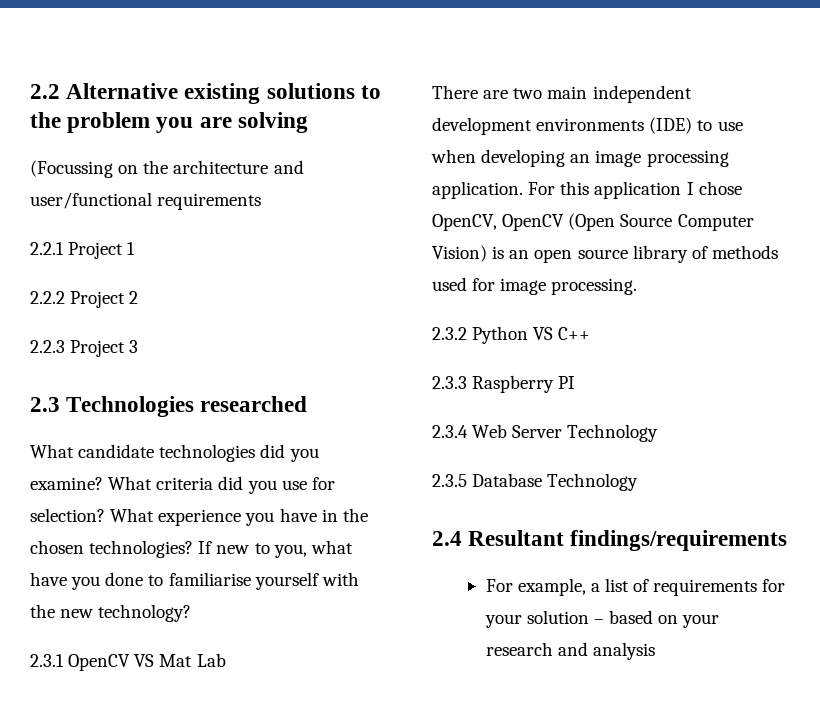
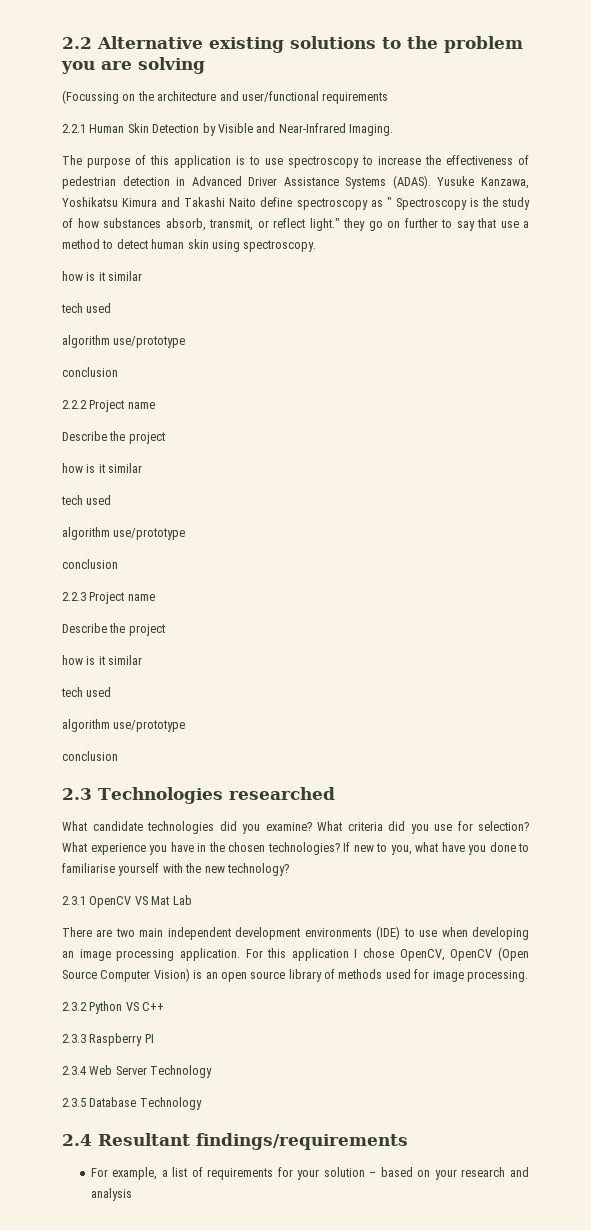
- 2.2.1 Project 1
- 2.2.2 Project 2
- 2.2.3 Project 3
+ 2.2.1 Human Skin Detection by Visible and Near-Infrared Imaging.
+ The purpose of this application is to use spectroscopy to increase the effectiveness of pedestrian detection in Advanced Driver Assistance Systems (ADAS). Yusuke Kanzawa, Yoshikatsu Kimura and Takashi Naito define spectroscopy as " Spectroscopy is the study of how substances absorb, transmit, or reflect light." they go on further to say that use a method to detect human skin using spectroscopy.
+ how is it similar
+ tech used
+ algorithm use/prototype
+ conclusion
+ 2.2.2 Project name
+ Describe the project
+ how is it similar
+ tech used
+ algorithm use/prototype
+ conclusion
+ 2.2.3 Project name
+ Describe the project
+ how is it similar
+ tech used
+ algorithm use/prototype
+ conclusion

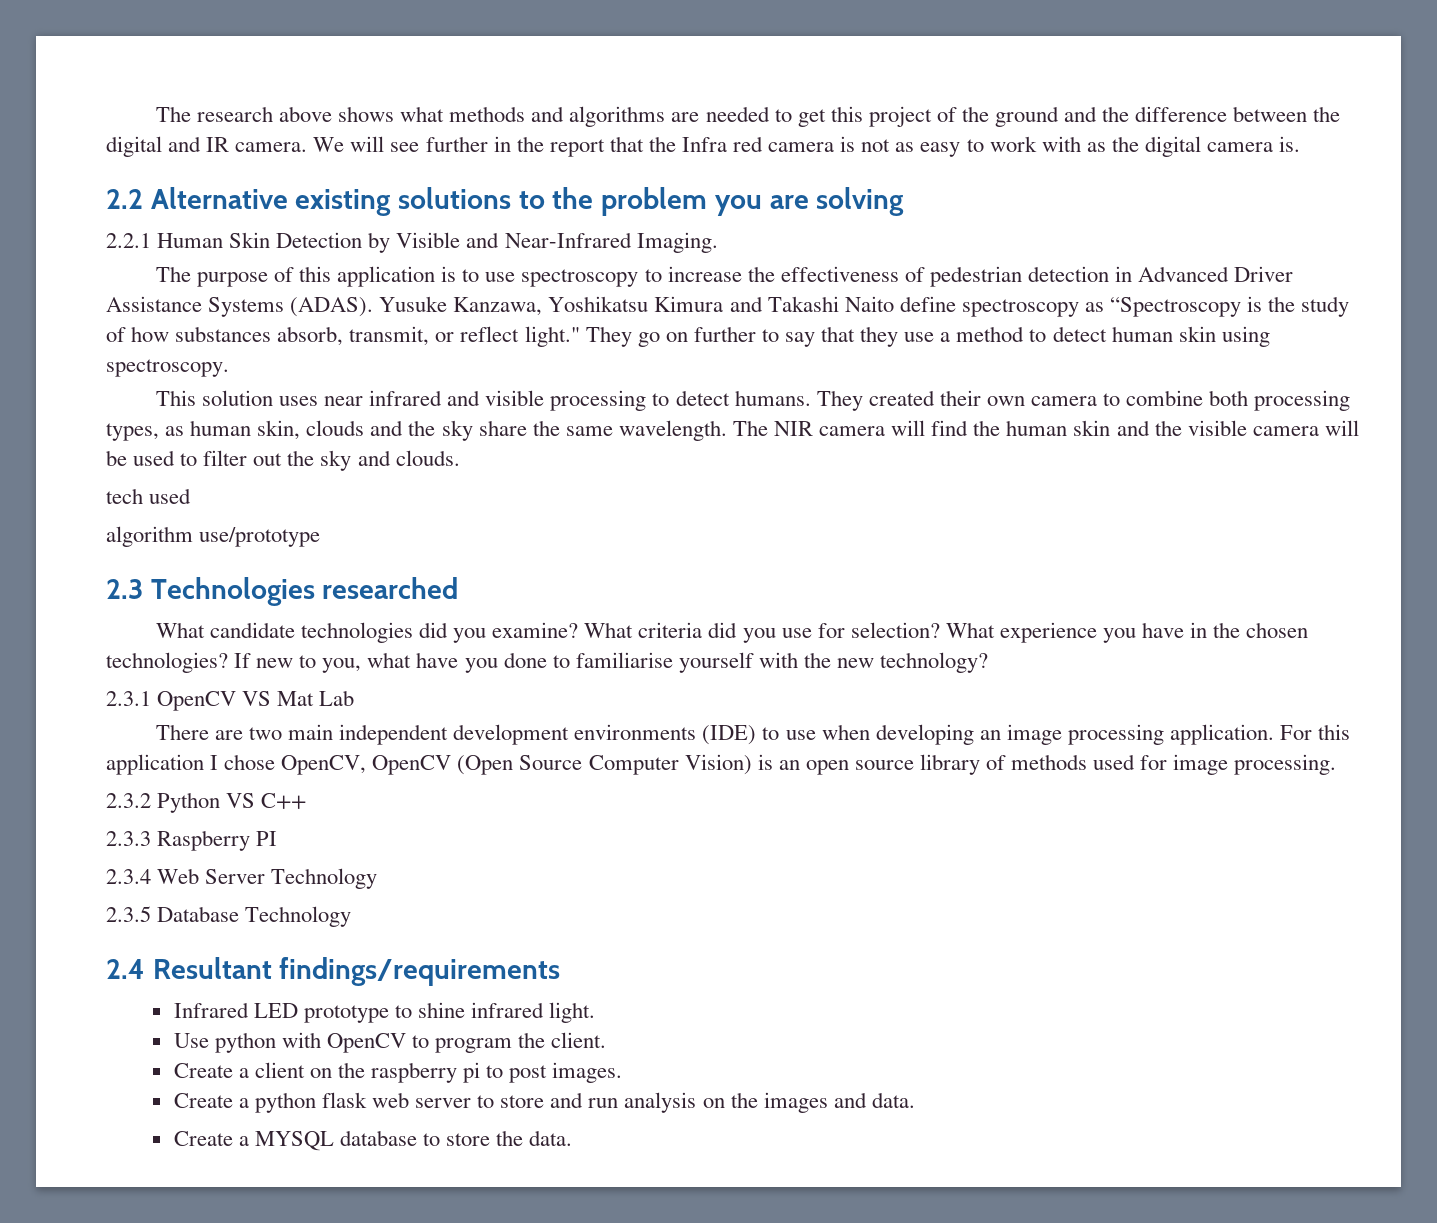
+ The research above shows what methods and algorithms are needed to get this project of the ground and the difference between the digital and IR camera. We will see further in the report that the Infra red camera is not as easy to work with as the digital camera is.
- (Focussing on the architecture and user/functional requirements
- Yusuke Kanzawa, Yoshikatsu Kimura and Takashi Naito define spectroscopy as " Spectroscopy is the study of how substances absorb, transmit, or reflect light." they go on further to say that use a method to detect human skin using spectroscopy.
- how is it similar
+ Yusuke Kanzawa, Yoshikatsu Kimura and Takashi Naito define spectroscopy as “Spectroscopy is the study of how substances absorb, transmit, or reflect light." They go on further to say that they use a method to detect human skin using spectroscopy.
+ This solution uses near infrared and visible processing to detect humans. They created their own camera to combine both processing types, as human skin, clouds and the sky share the same wavelength. The NIR camera will find the human skin and the visible camera will be used to filter out the sky and clouds.
  tech used
  algorithm use/prototype
- conclusion
- 2.2.2 Project name
- Describe the project
- how is it similar
- tech used
- algorithm use/prototype
- conclusion
- 2.2.3 Project name
- Describe the project
- how is it similar
- tech used
- algorithm use/prototype
- conclusion
- For example, a list of requirements for your solution – based on your research and analysis
+ Infrared LED prototype to shine infrared light.
+ Use python with OpenCV to program the client.
+ Create a client on the raspberry pi to post images.
+ Create a python flask web server to store and run analysis on the images and data.
+ Create a MYSQL database to store the data.

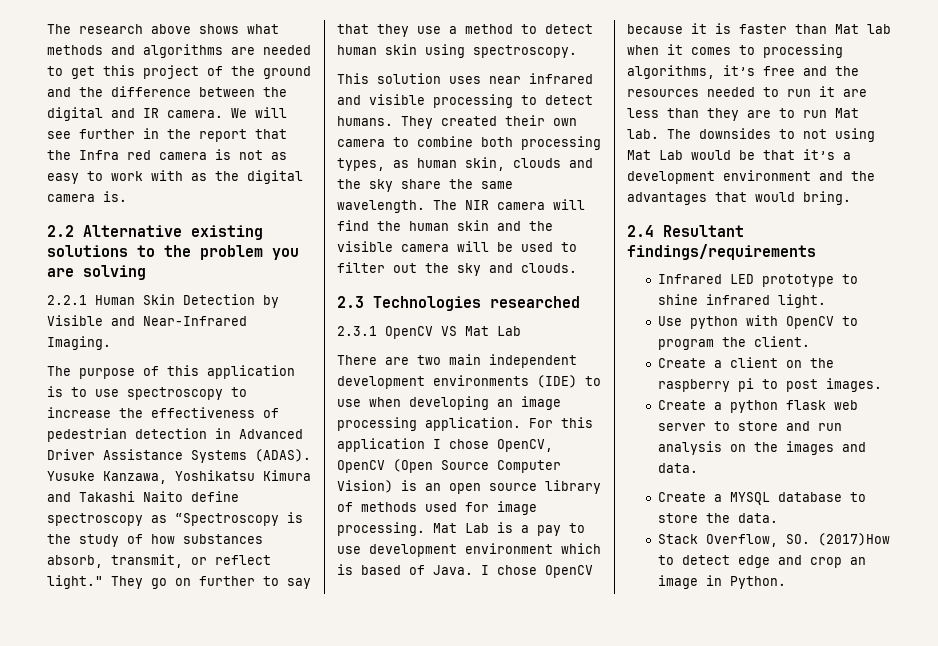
- tech used
- algorithm use/prototype
- What candidate technologies did you examine? What criteria did you use for selection? What experience you have in the chosen technologies? If new to you, what have you done to familiarise yourself with the new technology?
- For this application I chose OpenCV, OpenCV (Open Source Computer Vision) is an open source library of methods used for image processing.
- 2.3.2 Python VS C++
- 2.3.3 Raspberry PI
- 2.3.4 Web Server Technology
- 2.3.5 Database Technology
+ For this application I chose OpenCV, OpenCV (Open Source Computer Vision) is an open source library of methods used for image processing. Mat Lab is a pay to use development environment which is based of Java. I chose OpenCV because it is faster than Mat lab when it comes to processing algorithms, it’s free and the resources needed to run it are less than they are to run Mat lab. The downsides to not using Mat Lab would be that it’s a development environment and the advantages that would bring.
+ Stack Overflow, SO. (2017)How to detect edge and crop an image in Python.

